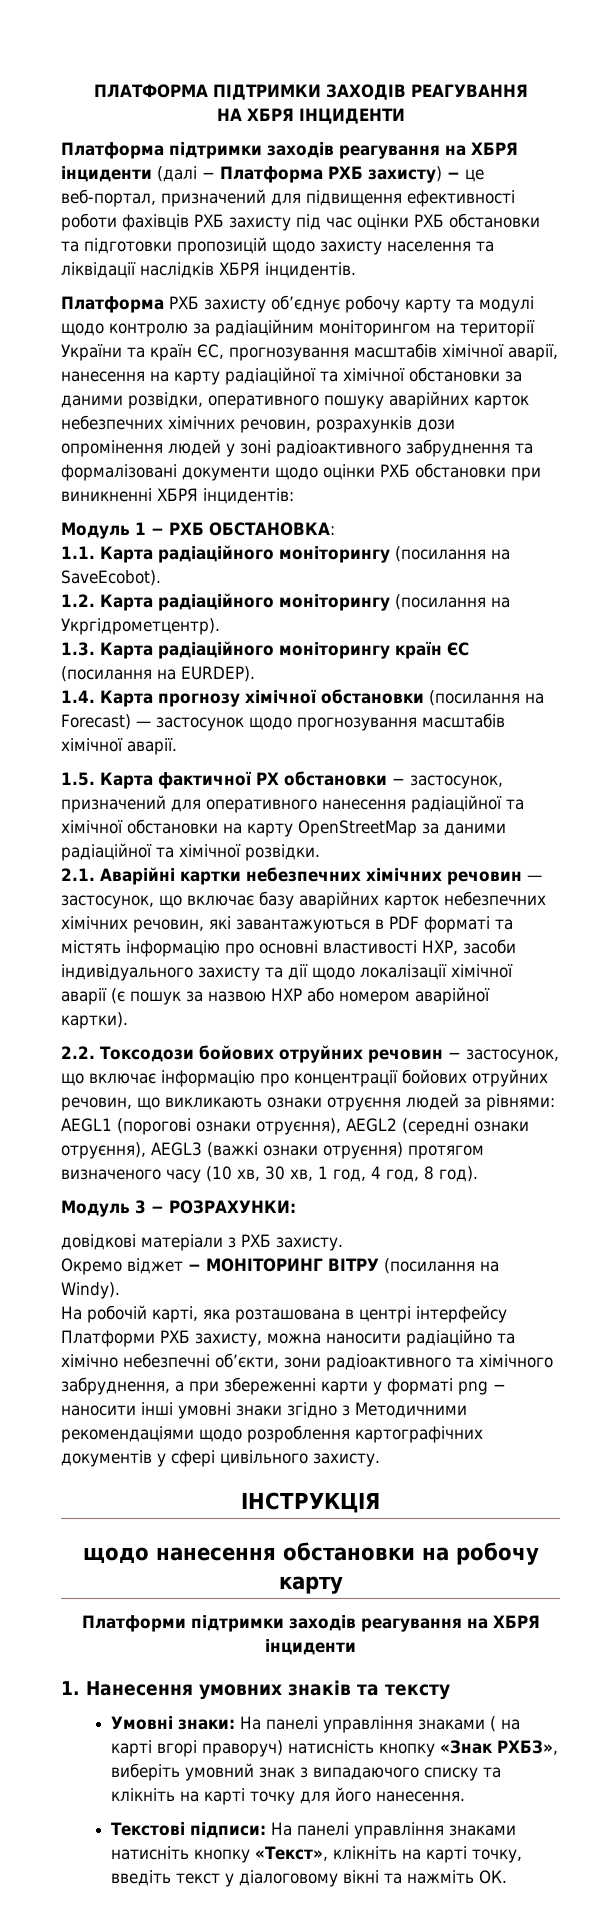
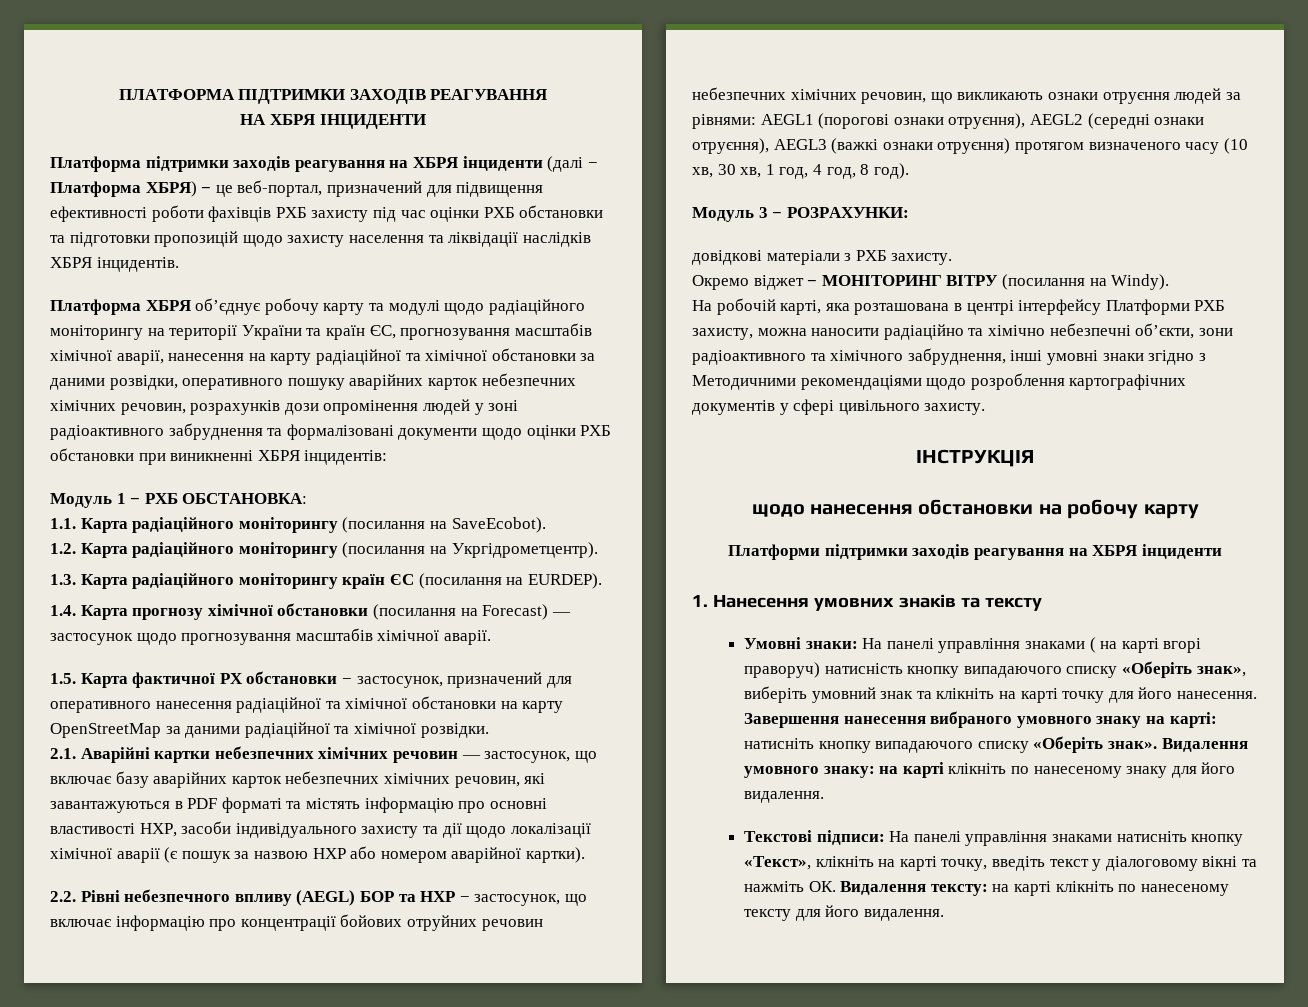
- Платформа підтримки заходів реагування на ХБРЯ інциденти (далі − Платформа РХБ захисту) − це веб-портал, призначений для підвищення ефективності роботи фахівців РХБ захисту під час оцінки РХБ обстановки та підготовки пропозицій щодо захисту населення та ліквідації наслідків ХБРЯ інцидентів.
+ Платформа підтримки заходів реагування на ХБРЯ інциденти (далі − Платформа ХБРЯ) − це веб-портал, призначений для підвищення ефективності роботи фахівців РХБ захисту під час оцінки РХБ обстановки та підготовки пропозицій щодо захисту населення та ліквідації наслідків ХБРЯ інцидентів.
- Платформа РХБ захисту об’єднує робочу карту та модулі щодо контролю за радіаційним моніторингом на території України та країн ЄС, прогнозування масштабів хімічної аварії, нанесення на карту радіаційної та хімічної обстановки за даними розвідки, оперативного пошуку аварійних карток небезпечних хімічних речовин, розрахунків дози опромінення людей у зоні радіоактивного забруднення та формалізовані документи щодо оцінки РХБ обстановки при виникненні ХБРЯ інцидентів:
+ Платформа ХБРЯ об’єднує робочу карту та модулі щодо радіаційного моніторингу на території України та країн ЄС, прогнозування масштабів хімічної аварії, нанесення на карту радіаційної та хімічної обстановки за даними розвідки, оперативного пошуку аварійних карток небезпечних хімічних речовин, розрахунків дози опромінення людей у зоні радіоактивного забруднення та формалізовані документи щодо оцінки РХБ обстановки при виникненні ХБРЯ інцидентів:
- 2.2. Токсодози бойових отруйних речовин − застосунок, що включає інформацію про концентрації бойових отруйних речовин, що викликають ознаки отруєння людей за рівнями: AEGL1 (порогові ознаки отруєння), AEGL2 (середні ознаки отруєння), AEGL3 (важкі ознаки отруєння) протягом визначеного часу (10 хв, 30 хв, 1 год, 4 год, 8 год).
+ 2.2. Рівні небезпечного впливу (AEGL) БОР та НХР − застосунок, що включає інформацію про концентрації бойових отруйних речовин небезпечних хімічних речовин, що викликають ознаки отруєння людей за рівнями: AEGL1 (порогові ознаки отруєння), AEGL2 (середні ознаки отруєння), AEGL3 (важкі ознаки отруєння) протягом визначеного часу (10 хв, 30 хв, 1 год, 4 год, 8 год).
- На робочій карті, яка розташована в центрі інтерфейсу Платформи РХБ захисту, можна наносити радіаційно та хімічно небезпечні об’єкти, зони радіоактивного та хімічного забруднення, а при збереженні карти у форматі png − наносити інші умовні знаки згідно з Методичними рекомендаціями щодо розроблення картографічних документів у сфері цивільного захисту.
+ На робочій карті, яка розташована в центрі інтерфейсу Платформи РХБ захисту, можна наносити радіаційно та хімічно небезпечні об’єкти, зони радіоактивного та хімічного забруднення, інші умовні знаки згідно з Методичними рекомендаціями щодо розроблення картографічних документів у сфері цивільного захисту.
- Умовні знаки: На панелі управління знаками ( на карті вгорі праворуч) натисність кнопку «Знак РХБЗ», виберіть умовний знак з випадаючого списку та клікніть на карті точку для його нанесення.
+ Умовні знаки: На панелі управління знаками ( на карті вгорі праворуч) натисність кнопку випадаючого списку «Оберіть знак», виберіть умовний знак та клікніть на карті точку для його нанесення. Завершення нанесення вибраного умовного знаку на карті: натисніть кнопку випадаючого списку «Оберіть знак». Видалення умовного знаку: на карті клікніть по нанесеному знаку для його видалення.
- Текстові підписи: На панелі управління знаками натисніть кнопку «Текст», клікніть на карті точку, введіть текст у діалоговому вікні та нажміть ОК.
+ Текстові підписи: На панелі управління знаками натисніть кнопку «Текст», клікніть на карті точку, введіть текст у діалоговому вікні та нажміть ОК. Видалення тексту: на карті клікніть по нанесеному тексту для його видалення.

